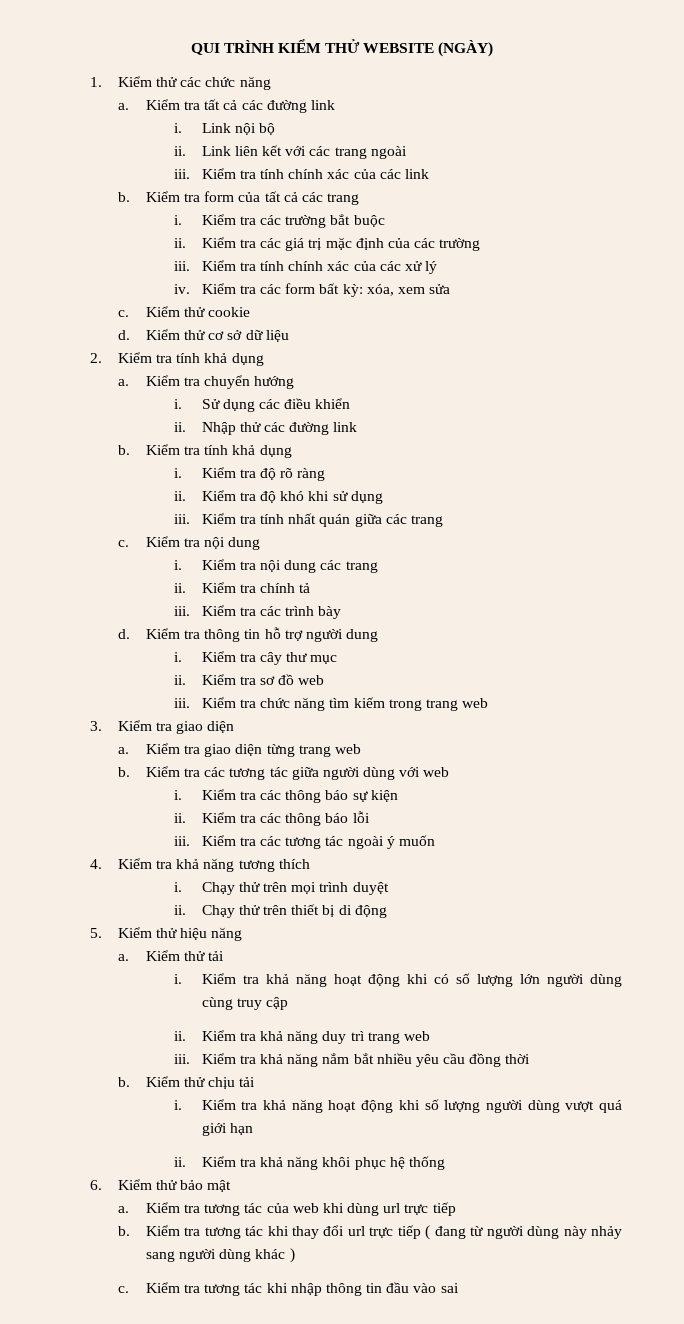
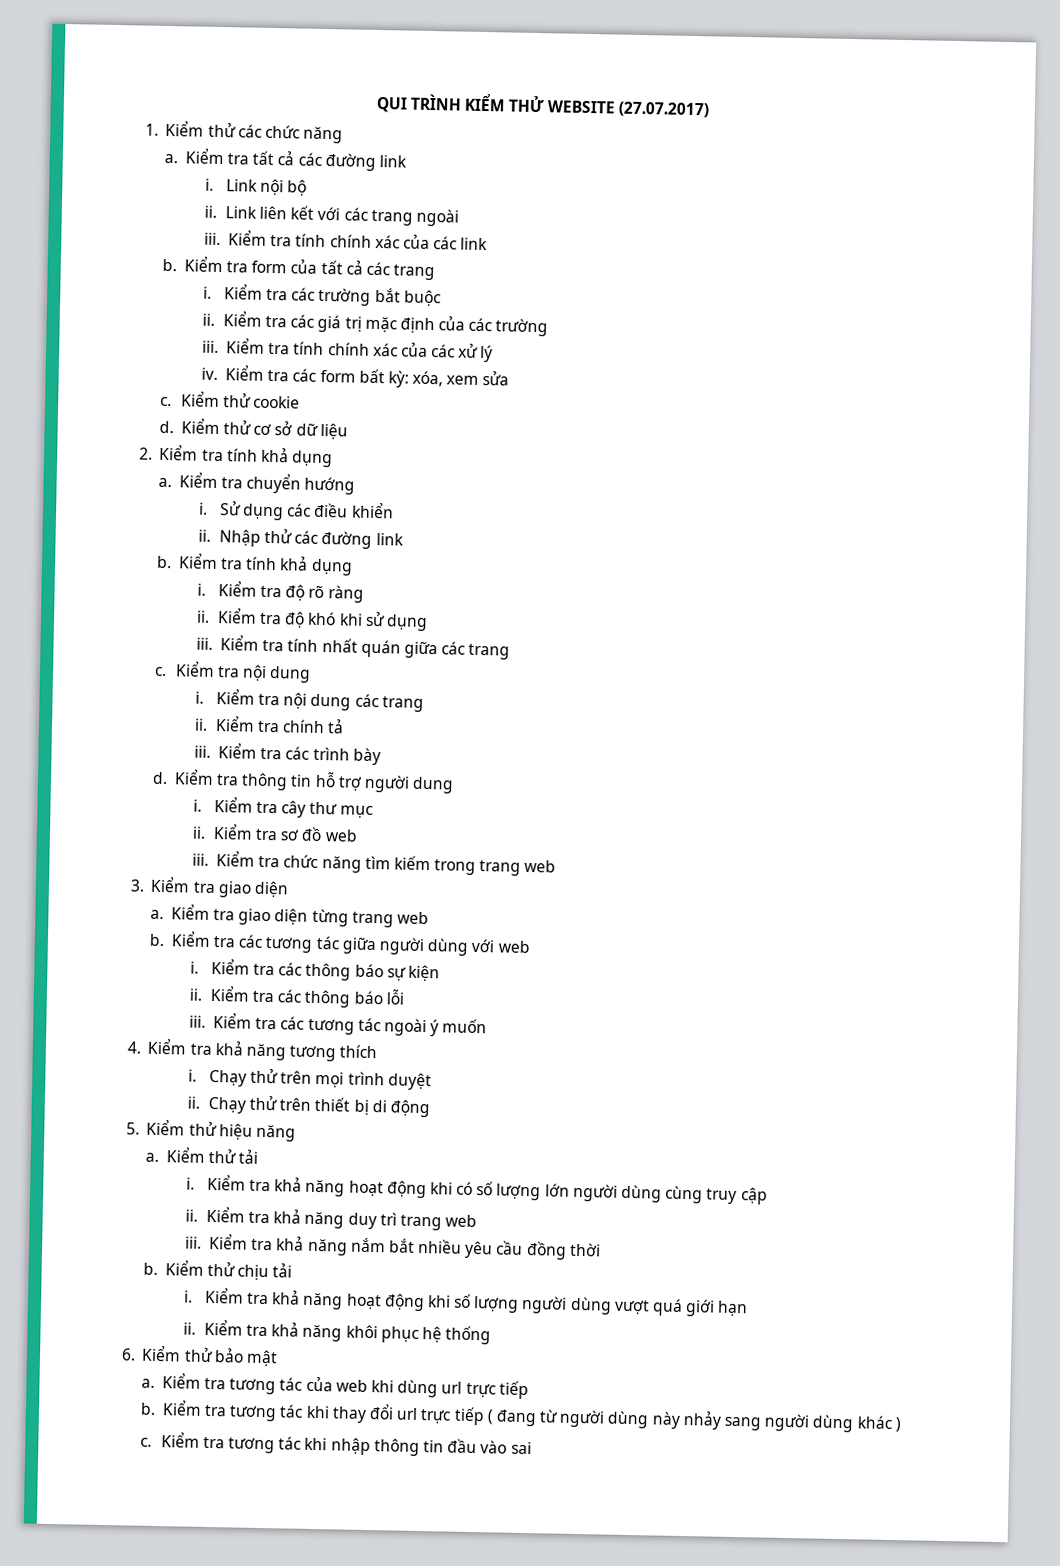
- QUI TRÌNH KIỂM THỬ WEBSITE (NGÀY)
+ QUI TRÌNH KIỂM THỬ WEBSITE (27.07.2017)

